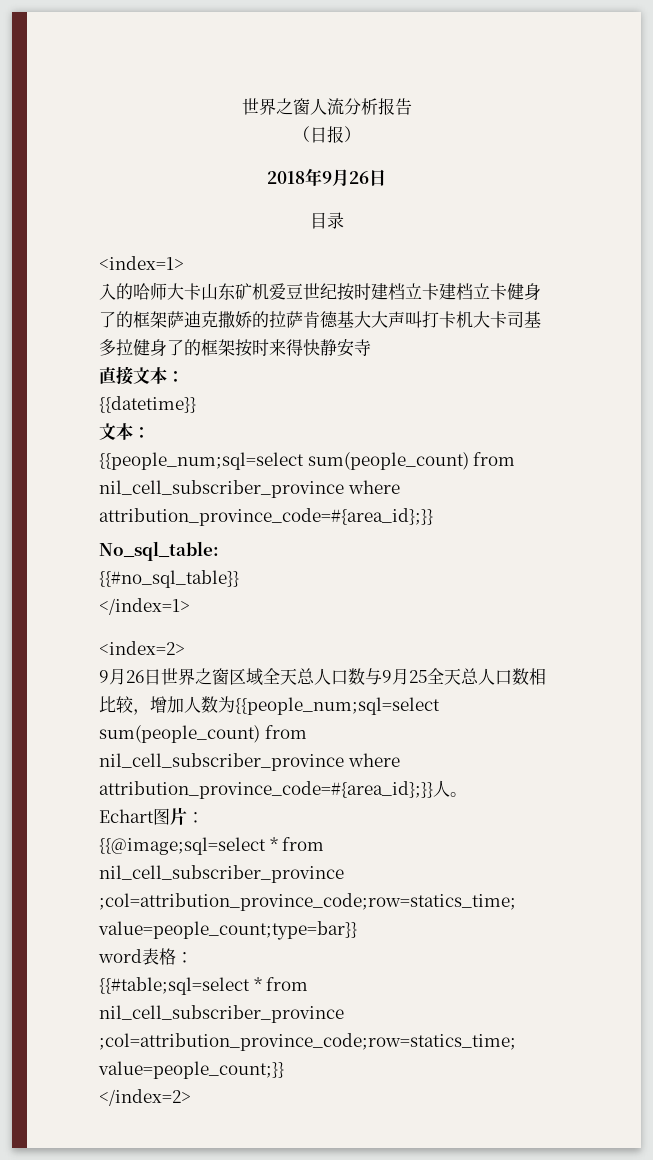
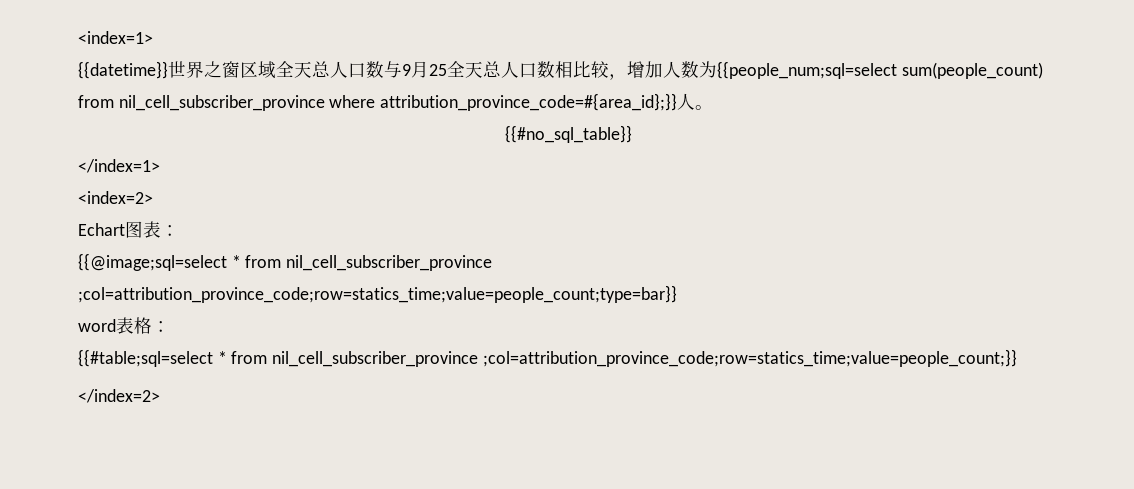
- 世界之窗人流分析报告
- （日报）
- 2018年9月26日
- 目录
  <index=1>
- 入的哈师大卡山东矿机爱豆世纪按时建档立卡建档立卡健身了的框架萨迪克撒娇的拉萨肯德基大大声叫打卡机大卡司基多拉健身了的框架按时来得快静安寺
- 直接文本：
- {{datetime}}
- 文本：
- {{people_num;sql=select sum(people_count) from nil_cell_subscriber_province where attribution_province_code=#{area_id};}}
- No_sql_table:
- {{#no_sql_table}}
- </index=1>
- <index=2>
- 9月26日世界之窗区域全天总人口数与9月25全天总人口数相比较，增加人数为{{people_num;sql=select sum(people_count) from nil_cell_subscriber_province where attribution_province_code=#{area_id};}}人。
+ {{datetime}}世界之窗区域全天总人口数与9月25全天总人口数相比较，增加人数为{{people_num;sql=select sum(people_count) from nil_cell_subscriber_province where attribution_province_code=#{area_id};}}人。
+ {{#no_sql_table}}
+ </index=1>
+ <index=2>
- Echart图片：
+ Echart图表：

